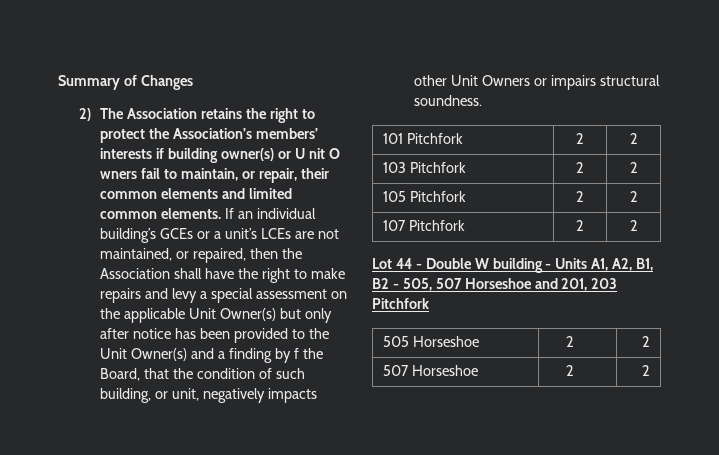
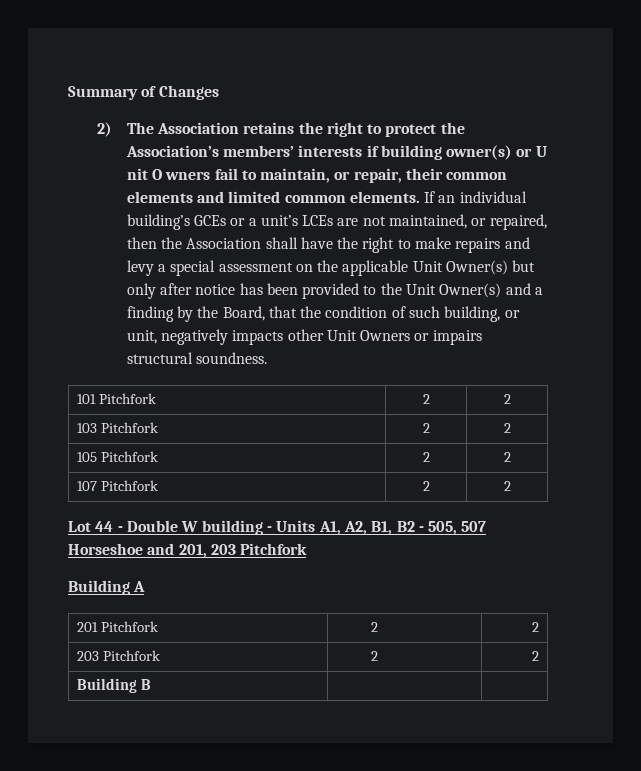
- If an individual building’s GCEs or a unit’s LCEs are not maintained, or repaired, then the Association shall have the right to make repairs and levy a special assessment on the applicable Unit Owner(s) but only after notice has been provided to the Unit Owner(s) and a finding by f the Board, that the condition of such building, or unit, negatively impacts other Unit Owners or impairs structural soundness.
+ If an individual building’s GCEs or a unit’s LCEs are not maintained, or repaired, then the Association shall have the right to make repairs and levy a special assessment on the applicable Unit Owner(s) but only after notice has been provided to the Unit Owner(s) and a finding by the Board, that the condition of such building, or unit, negatively impacts other Unit Owners or impairs structural soundness.
- 505 Horseshoe | 2 | 2
- 507 Horseshoe | 2 | 2
+ Building A
+ 201 Pitchfork | 2 | 2
+ 203 Pitchfork | 2 | 2
+ Building B | |

